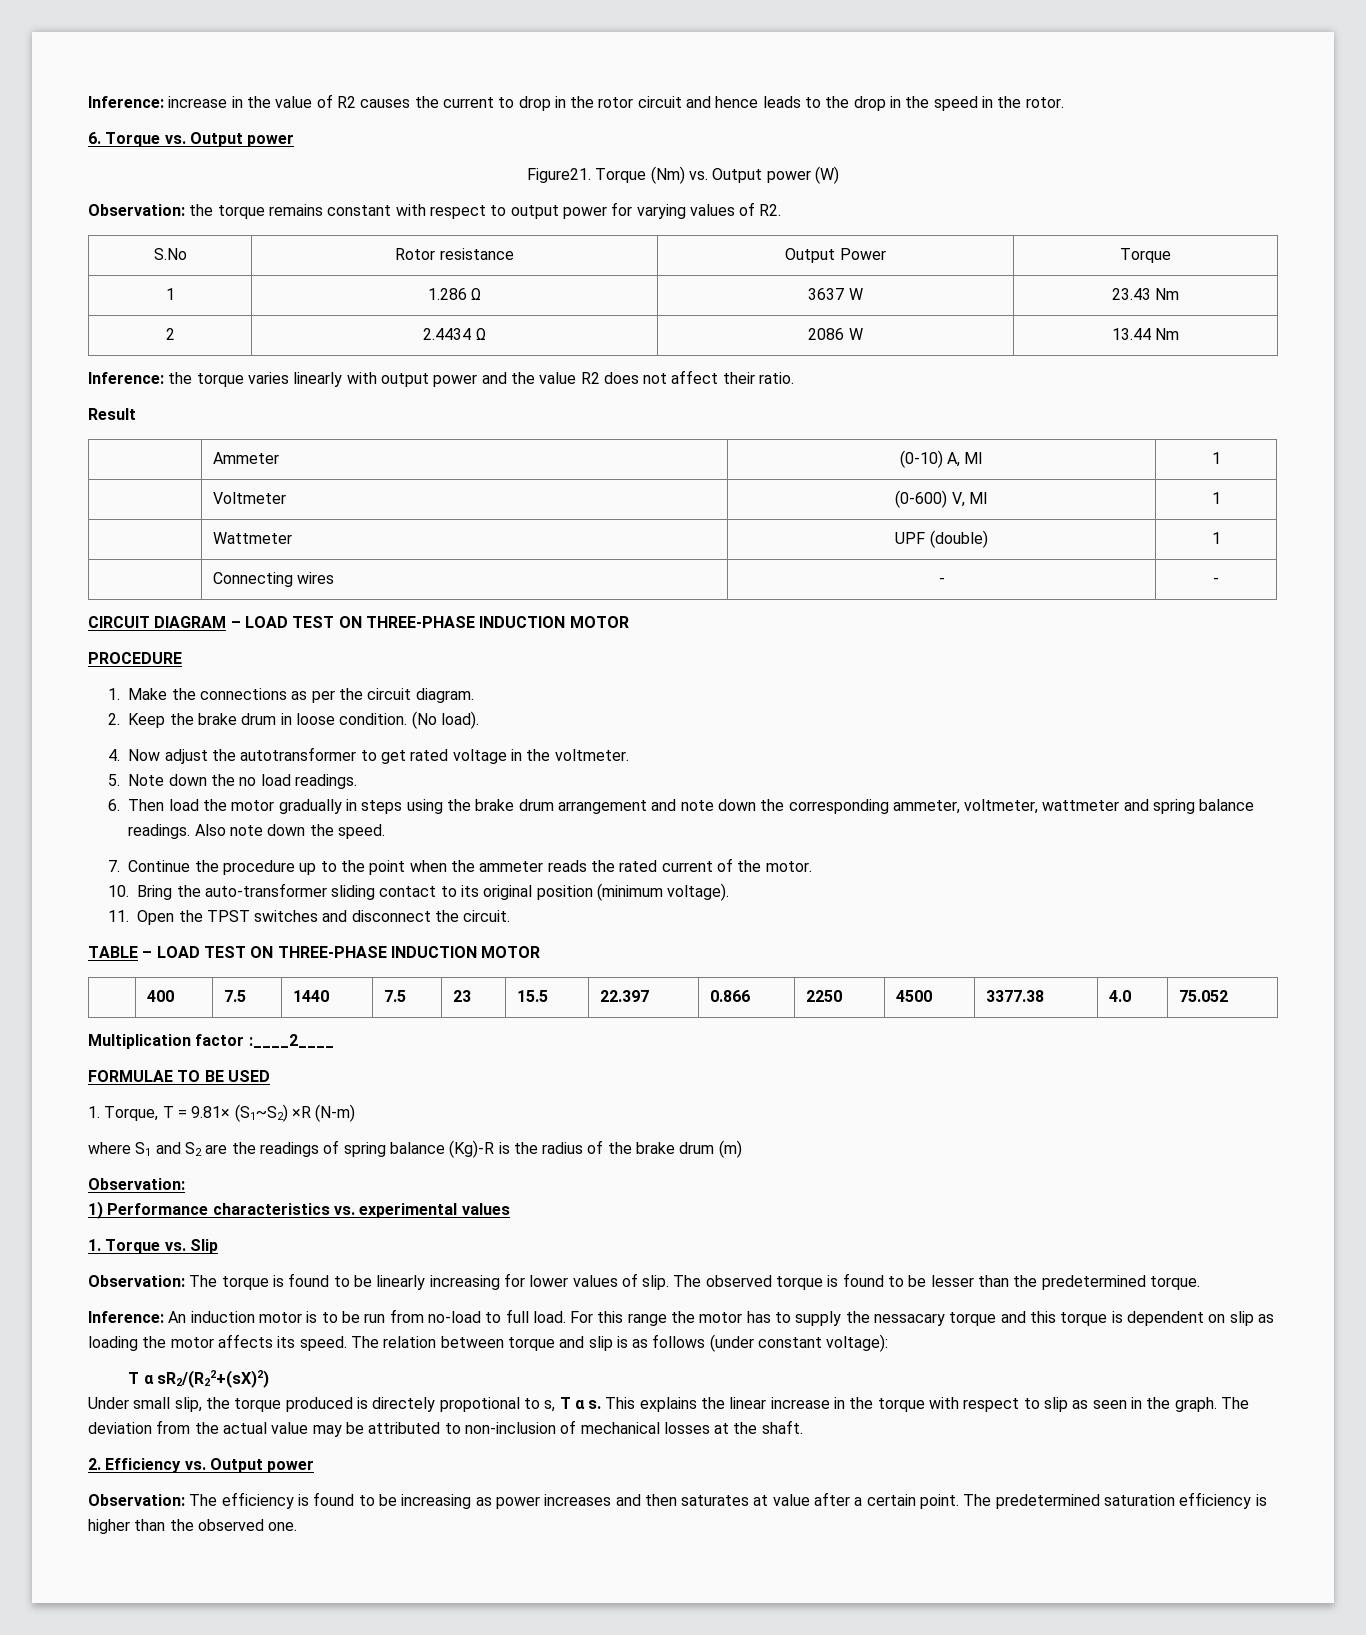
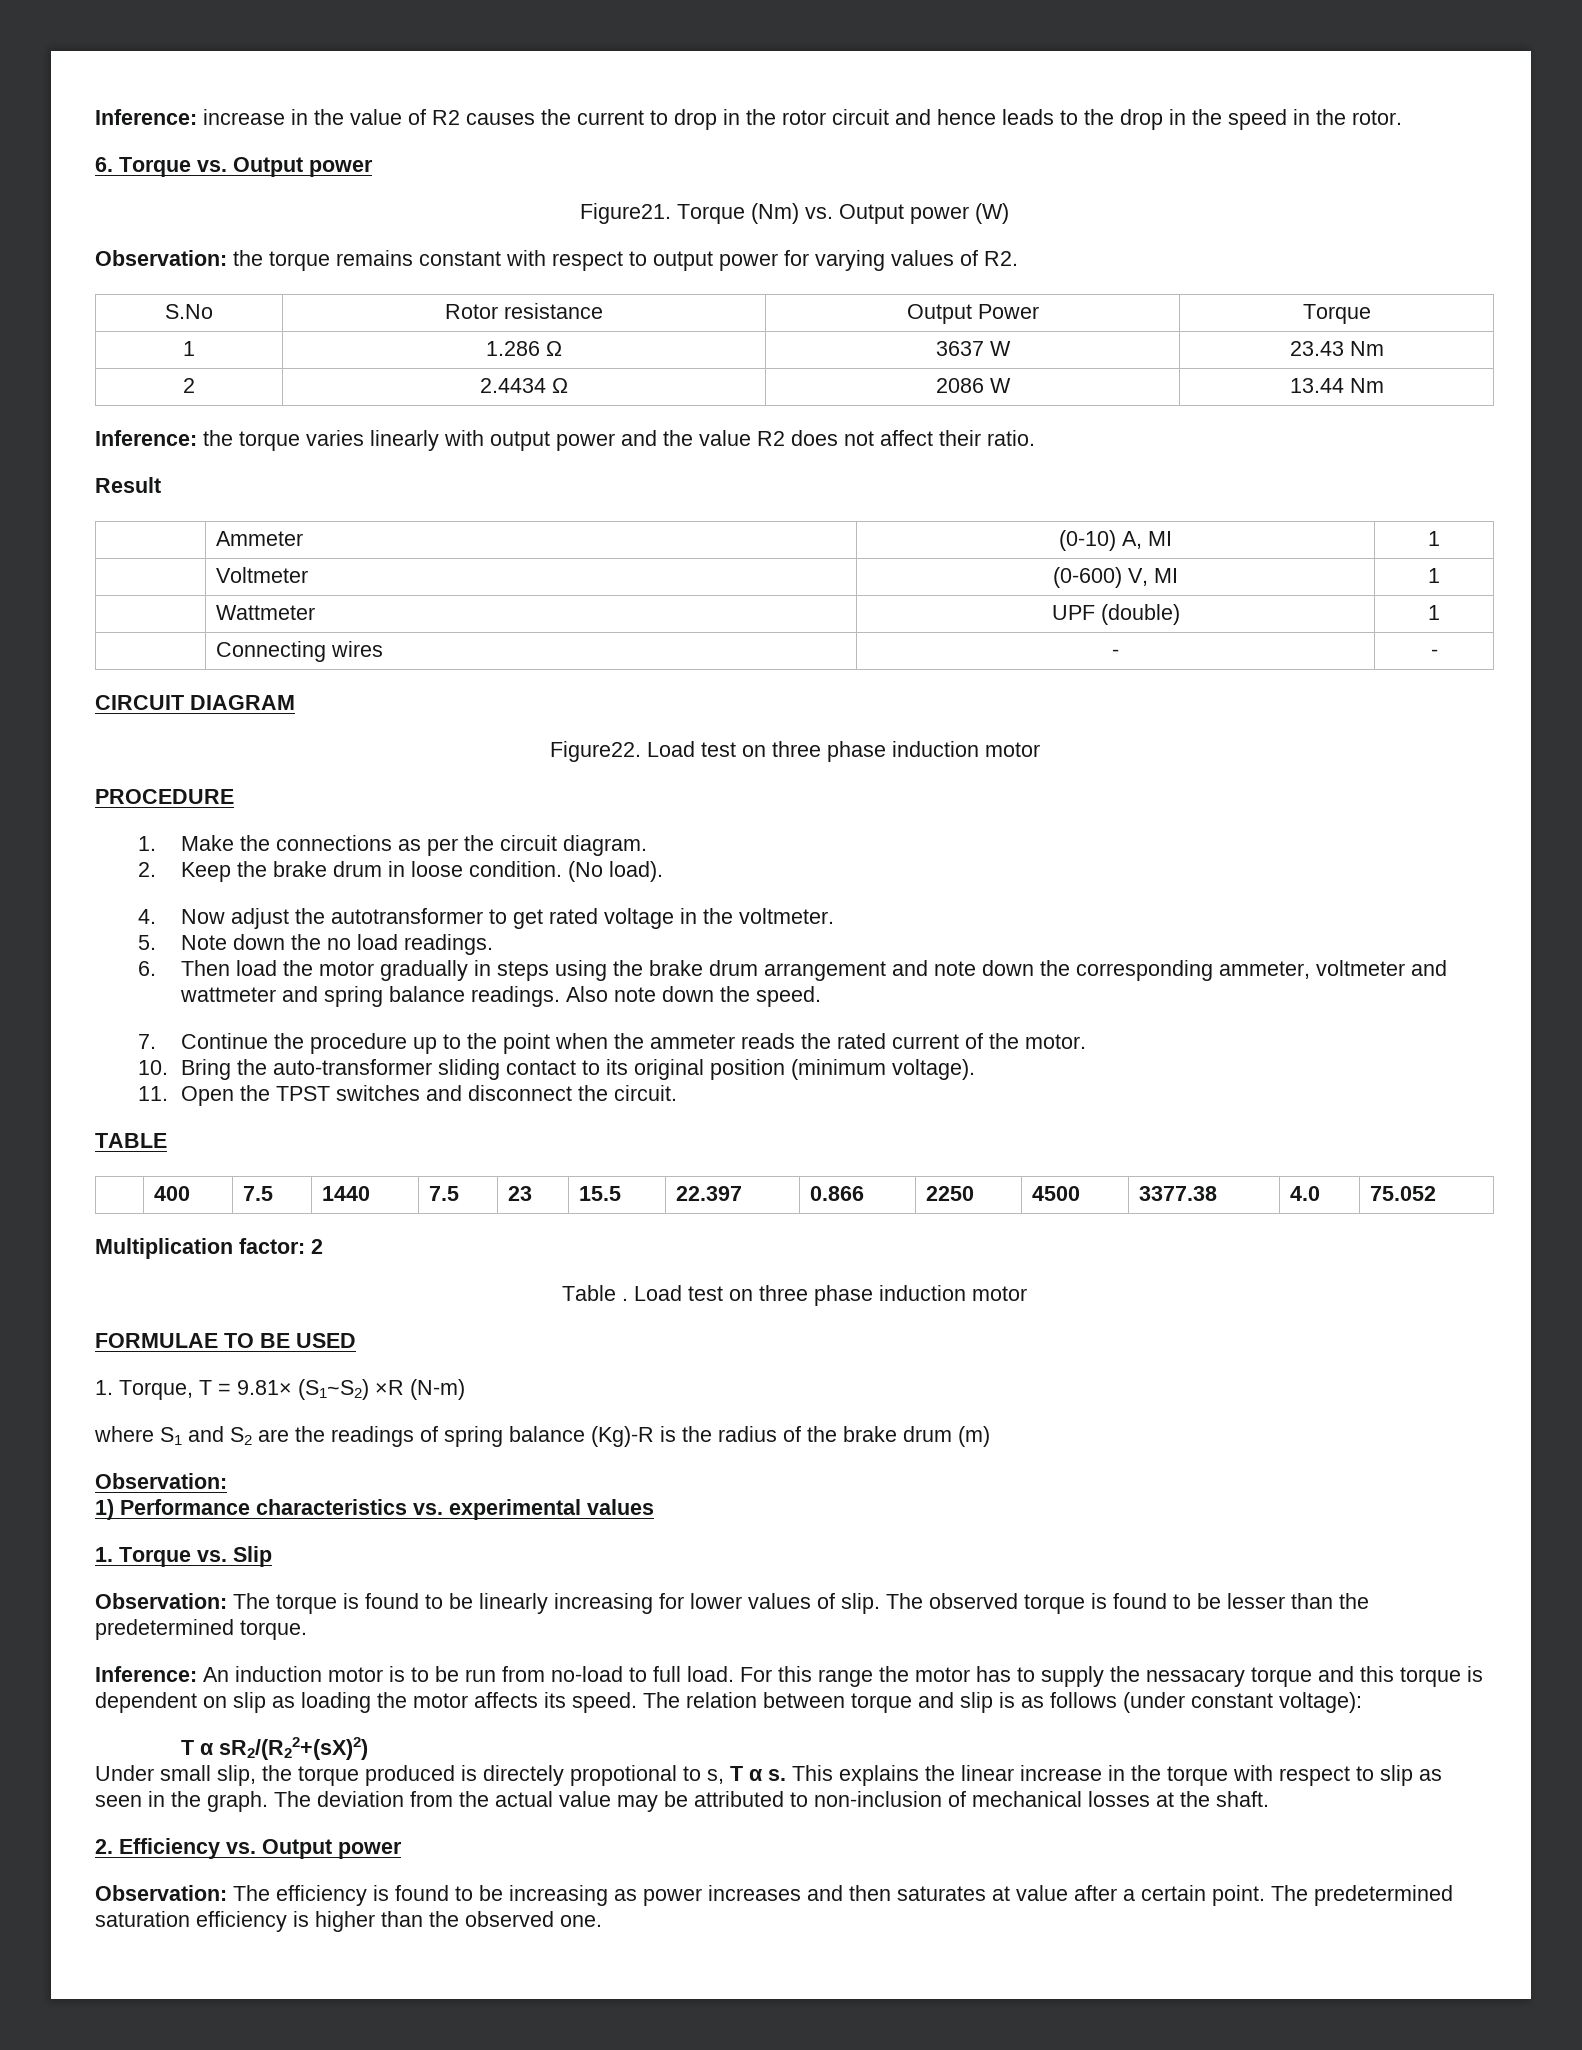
- CIRCUIT DIAGRAM – LOAD TEST ON THREE-PHASE INDUCTION MOTOR
+ CIRCUIT DIAGRAM
+ Figure22. Load test on three phase induction motor
- 6. Then load the motor gradually in steps using the brake drum arrangement and note down the corresponding ammeter, voltmeter, wattmeter and spring balance readings.
+ 6. Then load the motor gradually in steps using the brake drum arrangement and note down the corresponding ammeter, voltmeter and wattmeter and spring balance readings.
- TABLE – LOAD TEST ON THREE-PHASE INDUCTION MOTOR
+ TABLE
- Multiplication factor :____2____
+ Multiplication factor: 2
+ Table . Load test on three phase induction motor

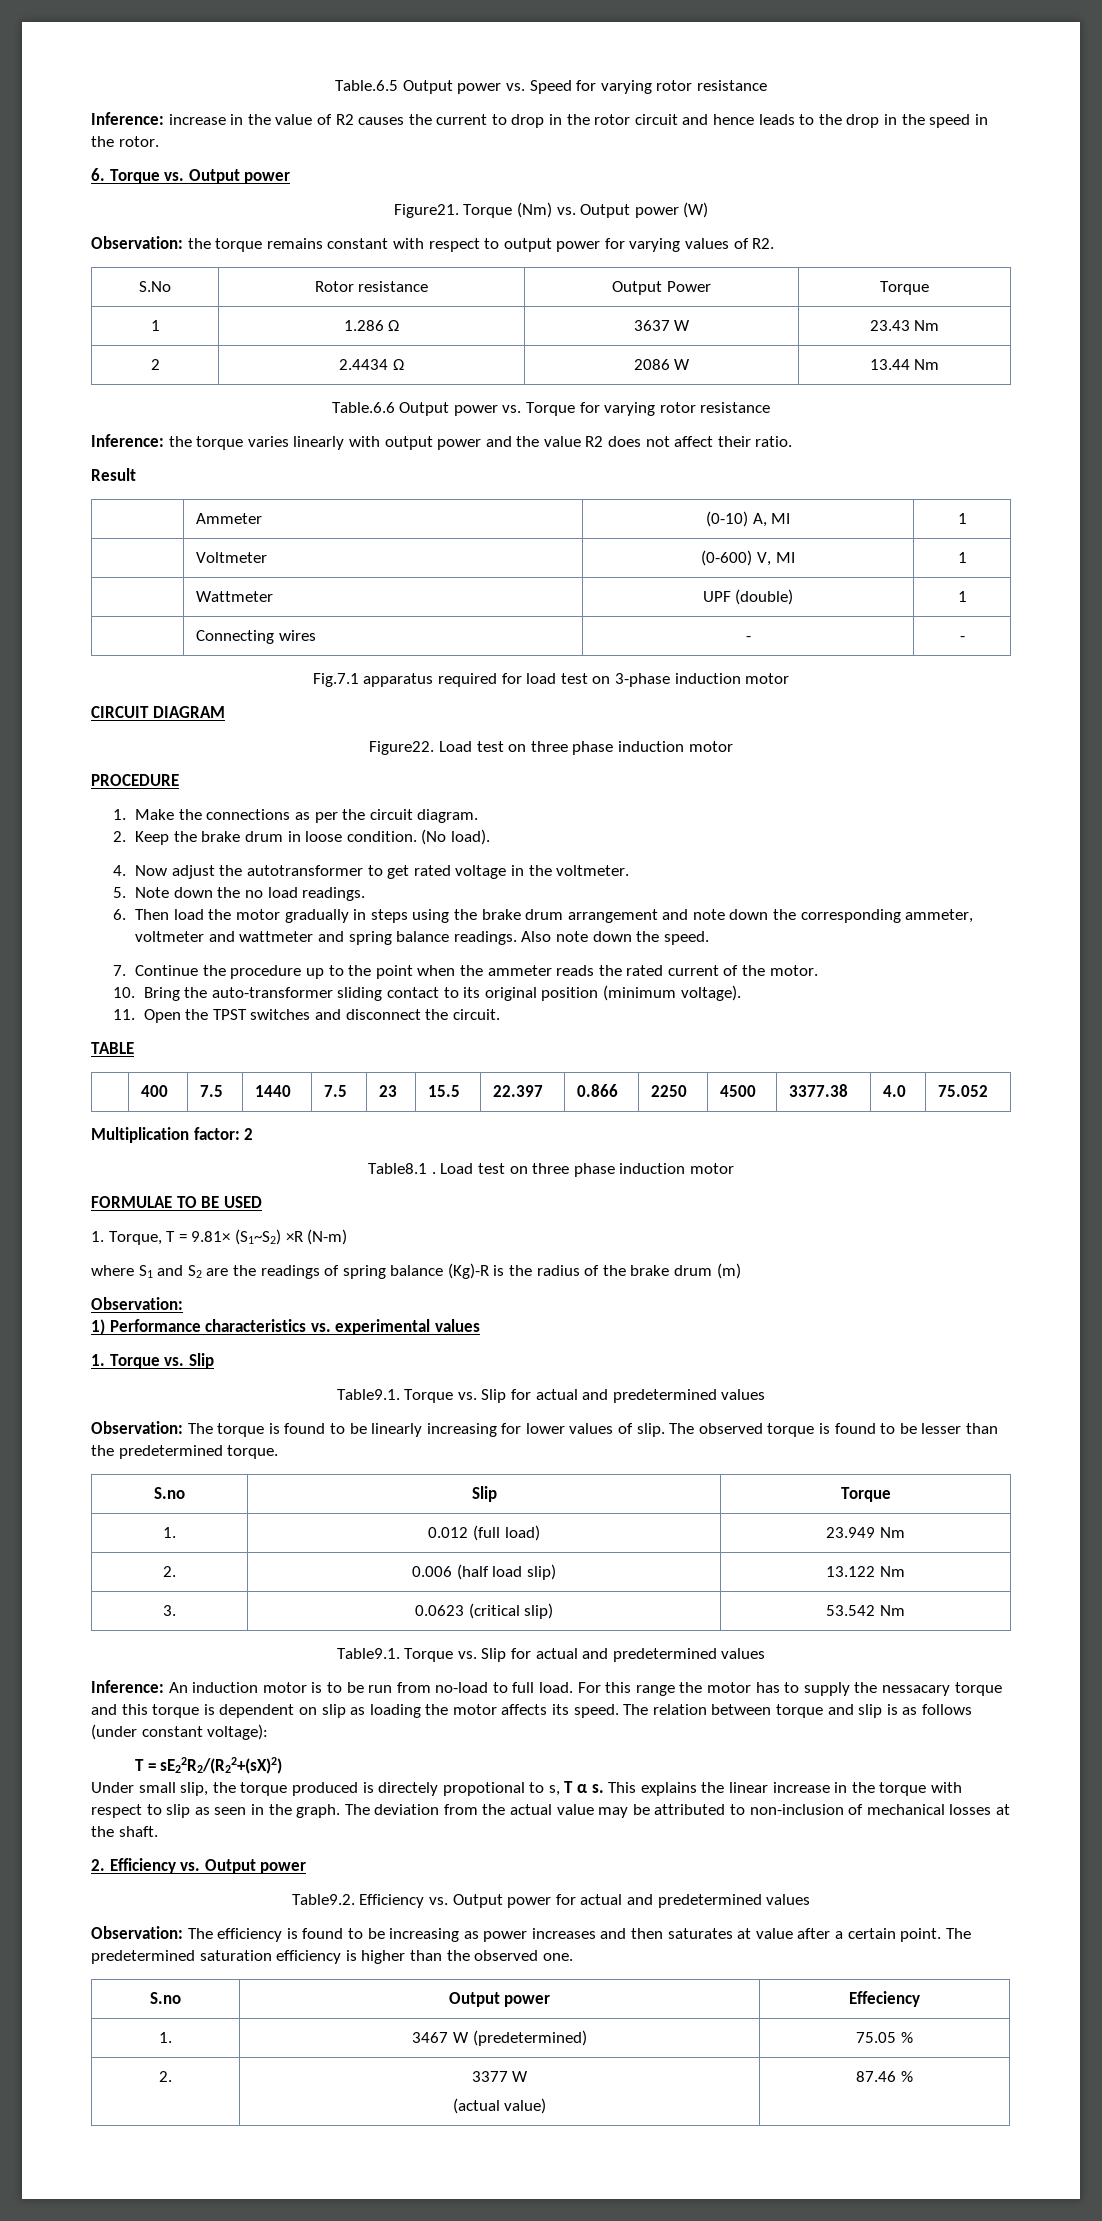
+ Table.6.5 Output power vs. Speed for varying rotor resistance
+ Table.6.6 Output power vs. Torque for varying rotor resistance
+ Fig.7.1 apparatus required for load test on 3-phase induction motor
- Table .
+ Table8.1 .
  1. Torque vs. Slip
+ Table9.1. Torque vs. Slip for actual and predetermined values
+ S.no | Slip | Torque
+ 1. | 0.012 (full load) | 23.949 Nm
+ 2. | 0.006 (half load slip) | 13.122 Nm
+ 3. | 0.0623 (critical slip) | 53.542 Nm
+ Table9.1. Torque vs. Slip for actual and predetermined values
- T α sR2/(R22+(sX)2)
+ T = sE22R2/(R22+(sX)2)
+ Table9.2. Efficiency vs. Output power for actual and predetermined values
+ S.no | Output power | Effeciency
+ 1. | 3467 W (predetermined) | 75.05 %
+ 2. | 3377 W
+ (actual value) | 87.46 %

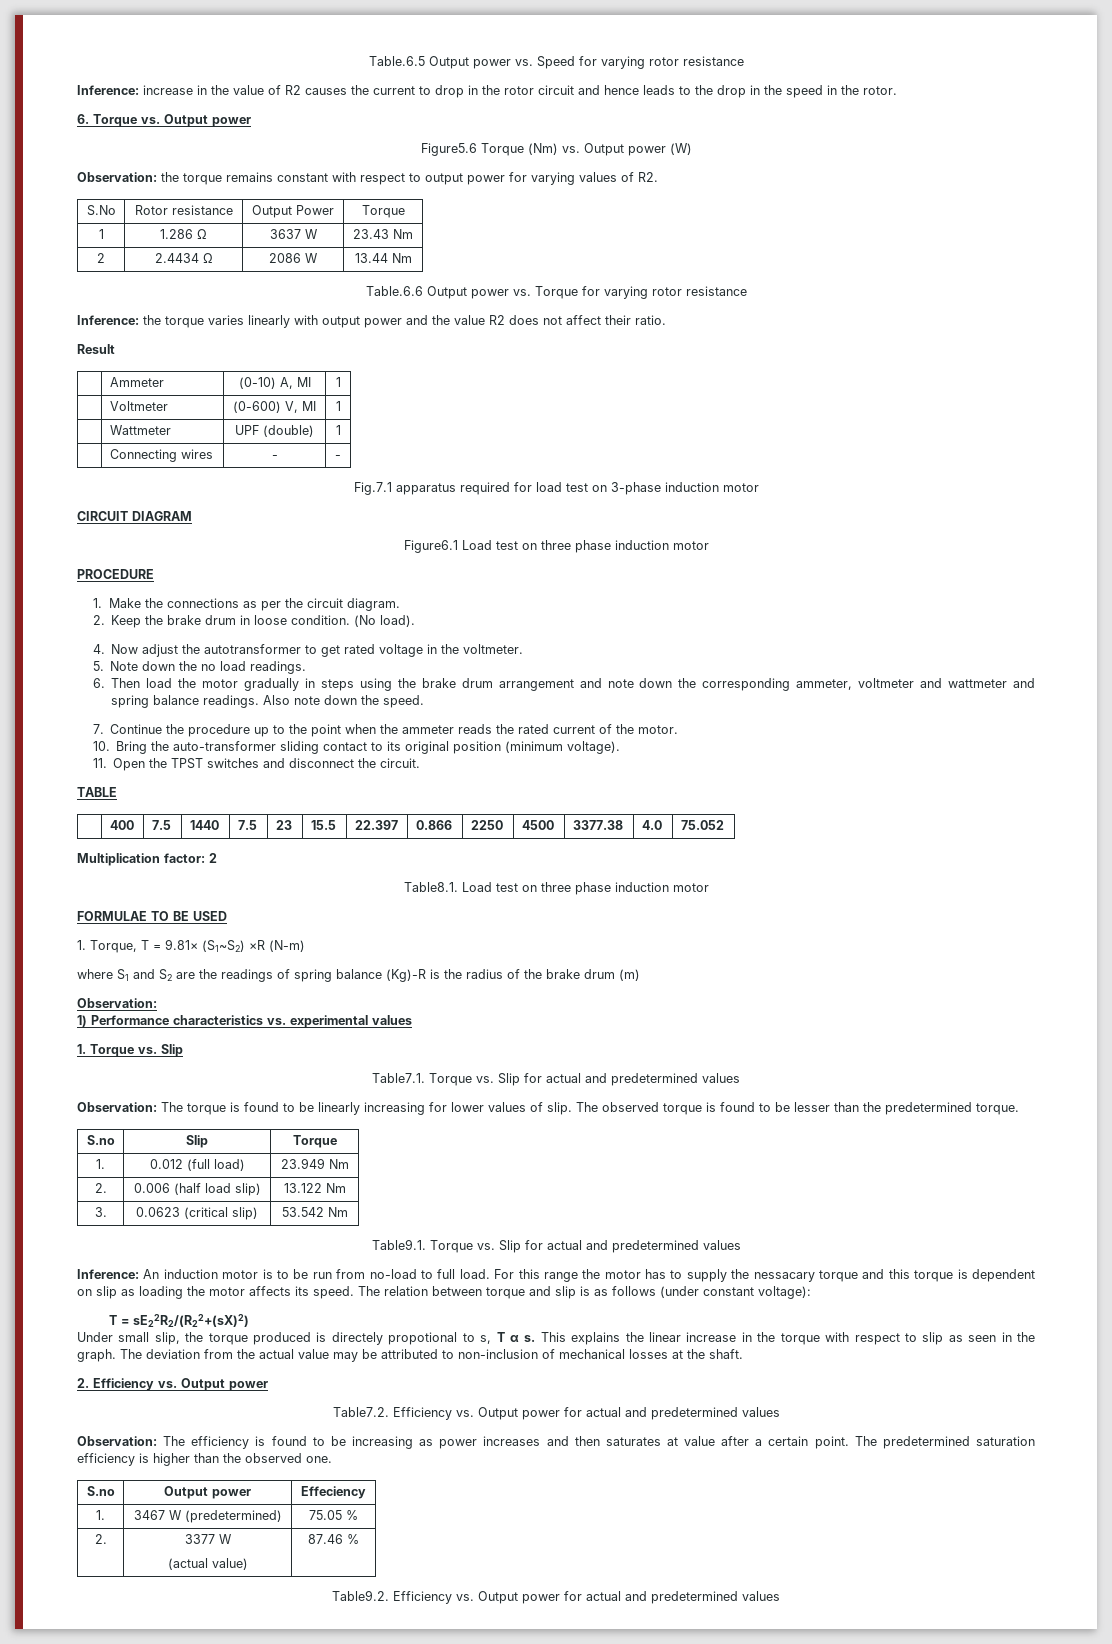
- Figure21. Torque (Nm) vs. Output power (W)
+ Figure5.6 Torque (Nm) vs. Output power (W)
- Figure22. Load test on three phase induction motor
+ Figure6.1 Load test on three phase induction motor
- Table8.1 . Load test on three phase induction motor
+ Table8.1. Load test on three phase induction motor
  1. Torque vs. Slip
- Table9.1. Torque vs. Slip for actual and predetermined values
+ Table7.1. Torque vs. Slip for actual and predetermined values
- Table9.2. Efficiency vs. Output power for actual and predetermined values
+ Table7.2. Efficiency vs. Output power for actual and predetermined values
+ Table9.2. Efficiency vs. Output power for actual and predetermined values

